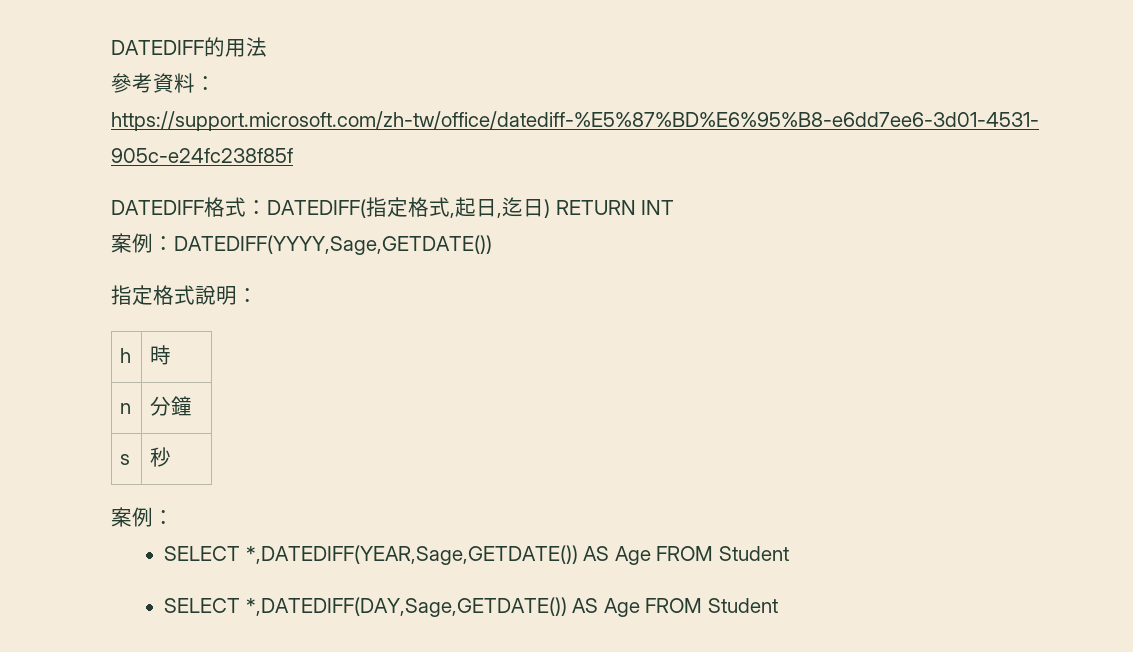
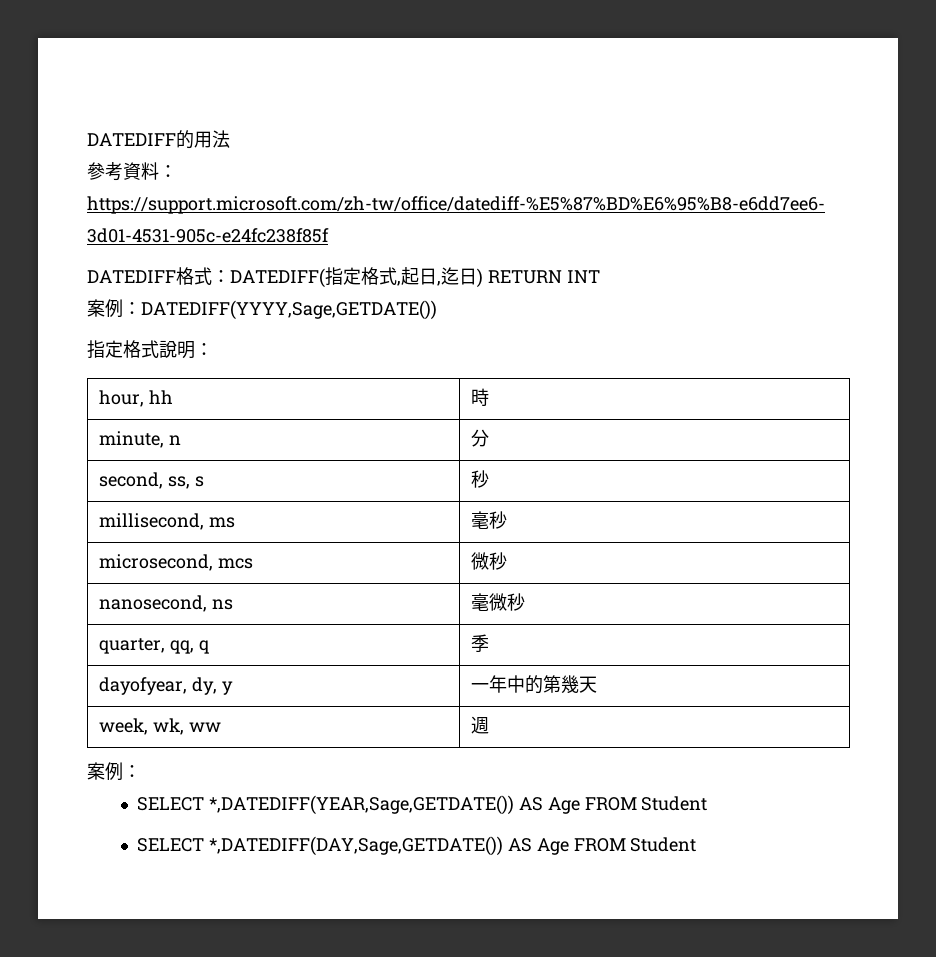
- h | 時
+ hour, hh | 時
- n | 分鐘
- s | 秒
+ minute, n | 分
+ second, ss, s | 秒
+ millisecond, ms | 毫秒
+ microsecond, mcs | 微秒
+ nanosecond, ns | 毫微秒
+ quarter, qq, q | 季
+ dayofyear, dy, y | 一年中的第幾天
+ week, wk, ww | 週

